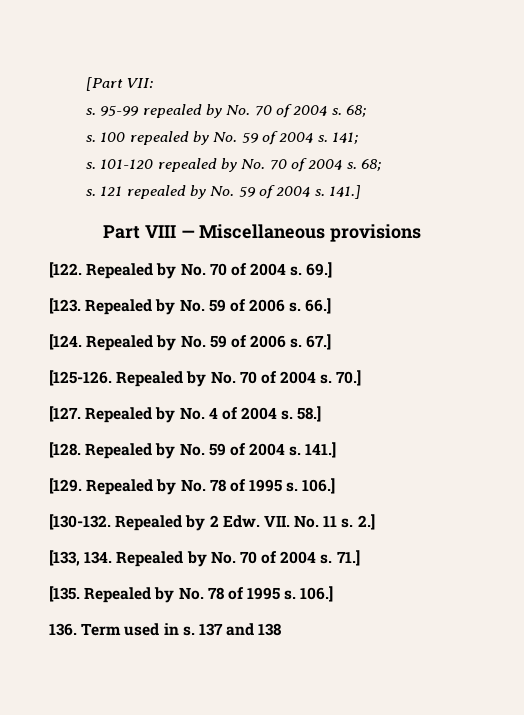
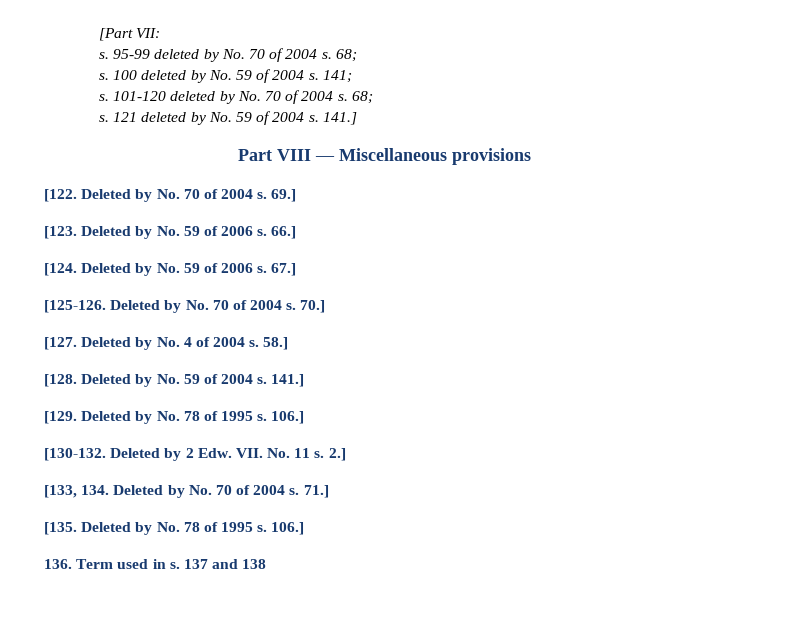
- 95-99 repealed by No. 70 of 2004 s.
+ 95-99 deleted by No. 70 of 2004 s.
- 100 repealed by No. 59 of 2004 s.
+ 100 deleted by No. 59 of 2004 s.
- 101-120 repealed by No. 70 of 2004 s.
+ 101-120 deleted by No. 70 of 2004 s.
- 121 repealed by No. 59 of 2004 s.
+ 121 deleted by No. 59 of 2004 s.
- [122. Repealed by No. 70 of 2004 s.
+ [122. Deleted by No. 70 of 2004 s.
- [123. Repealed by No. 59 of 2006 s.
+ [123. Deleted by No. 59 of 2006 s.
- [124. Repealed by No. 59 of 2006 s.
+ [124. Deleted by No. 59 of 2006 s.
- [125-126. Repealed by No. 70 of 2004 s.
+ [125-126. Deleted by No. 70 of 2004 s.
- [127. Repealed by No. 4 of 2004 s.
+ [127. Deleted by No. 4 of 2004 s.
- [128. Repealed by No. 59 of 2004 s.
+ [128. Deleted by No. 59 of 2004 s.
- [129. Repealed by No. 78 of 1995 s.
+ [129. Deleted by No. 78 of 1995 s.
- Repealed by 2 Edw. VII. No. 11 s.
+ Deleted by 2 Edw. VII. No. 11 s.
- [133, 134. Repealed by No. 70 of 2004 s.
+ [133, 134. Deleted by No. 70 of 2004 s.
- [135. Repealed by No. 78 of 1995 s.
+ [135. Deleted by No. 78 of 1995 s.

